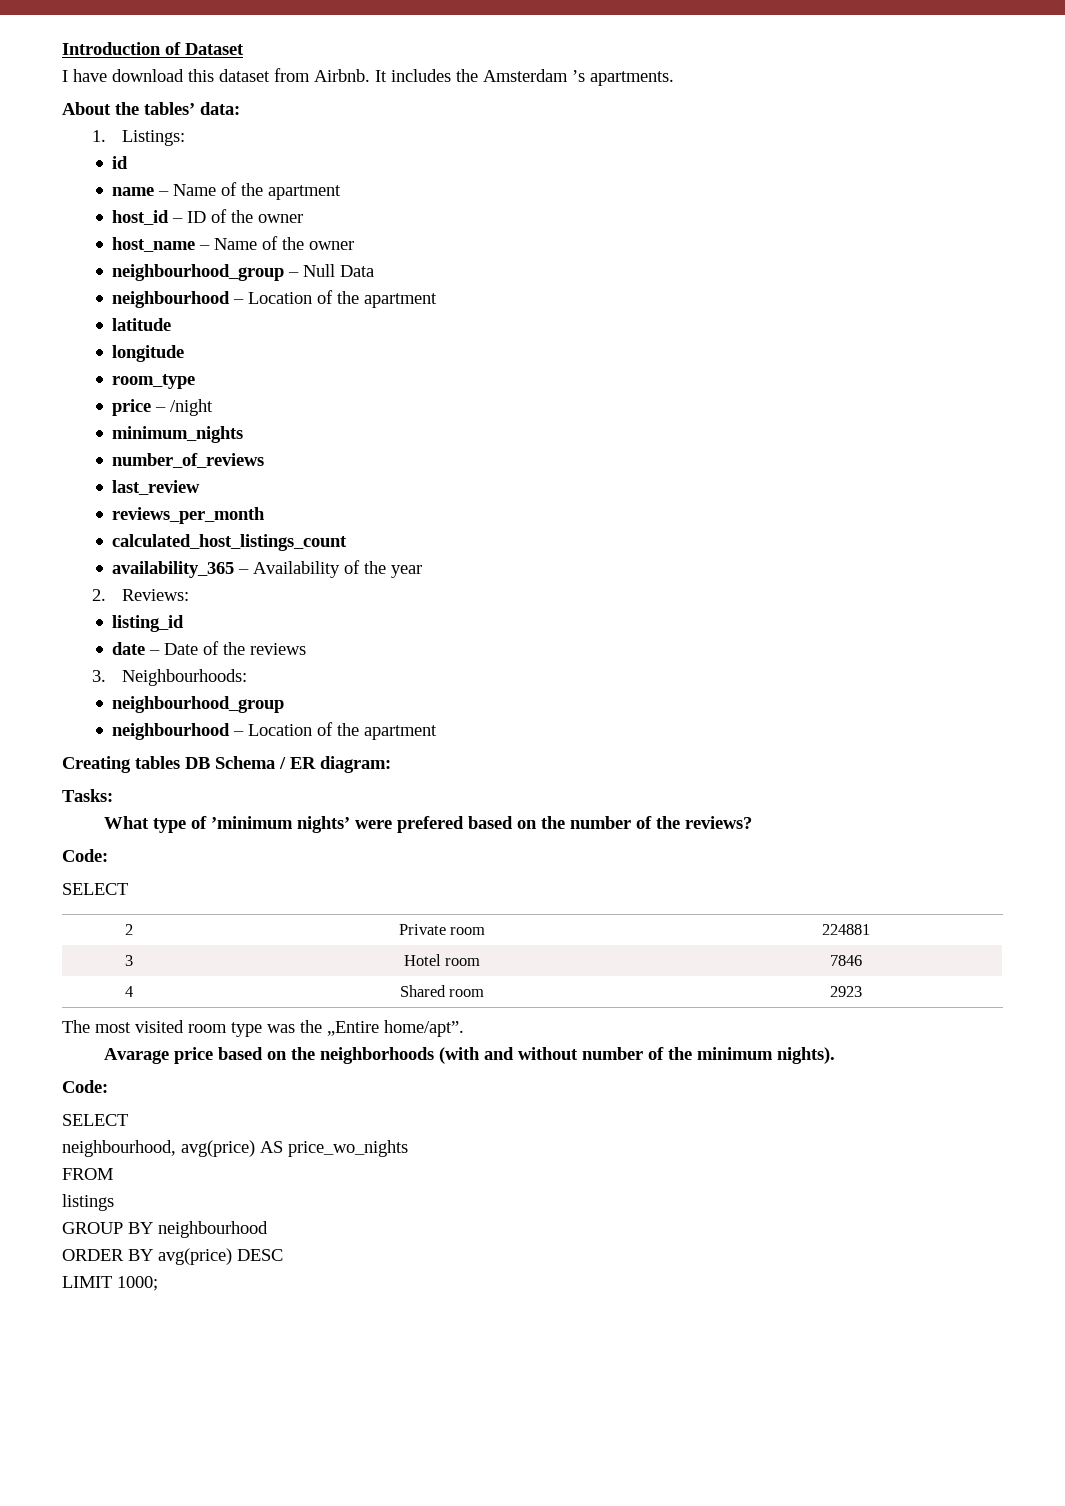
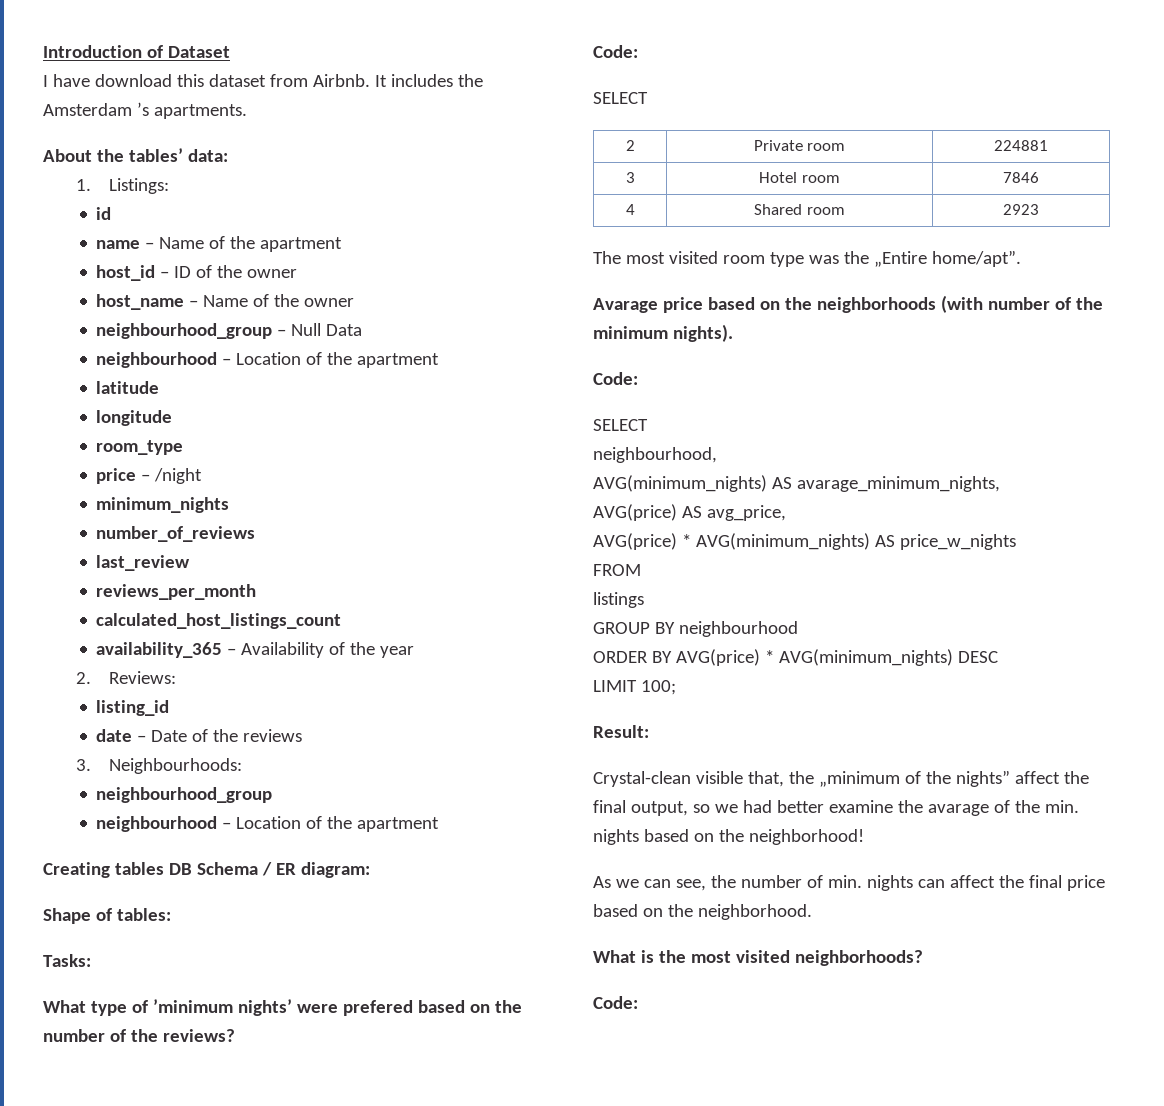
+ Shape of tables:
- Avarage price based on the neighborhoods (with and without number of the minimum nights).
+ Avarage price based on the neighborhoods (with number of the minimum nights).
- neighbourhood, avg(price) AS price_wo_nights
+ neighbourhood,
+ AVG(minimum_nights) AS avarage_minimum_nights,
+ AVG(price) AS avg_price,
+ AVG(price) * AVG(minimum_nights) AS price_w_nights
- ORDER BY avg(price) DESC
+ ORDER BY AVG(price) * AVG(minimum_nights) DESC
- LIMIT 1000;
+ LIMIT 100;
+ Result:
+ Crystal-clean visible that, the „minimum of the nights” affect the final output, so we had better examine the avarage of the min. nights based on the neighborhood!
+ As we can see, the number of min. nights can affect the final price based on the neighborhood.
+ What is the most visited neighborhoods?
+ Code:

